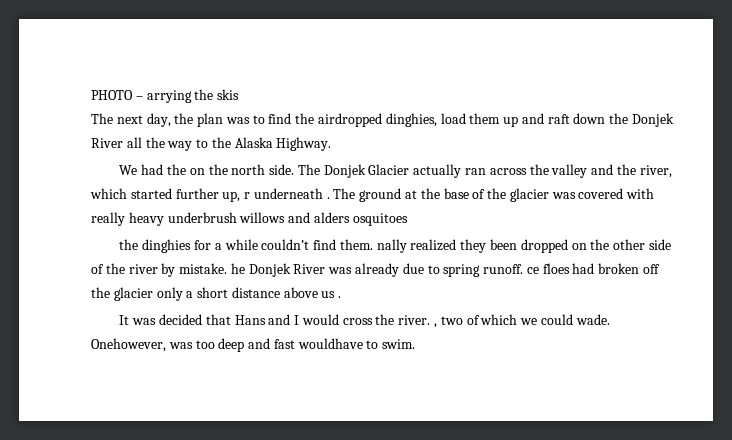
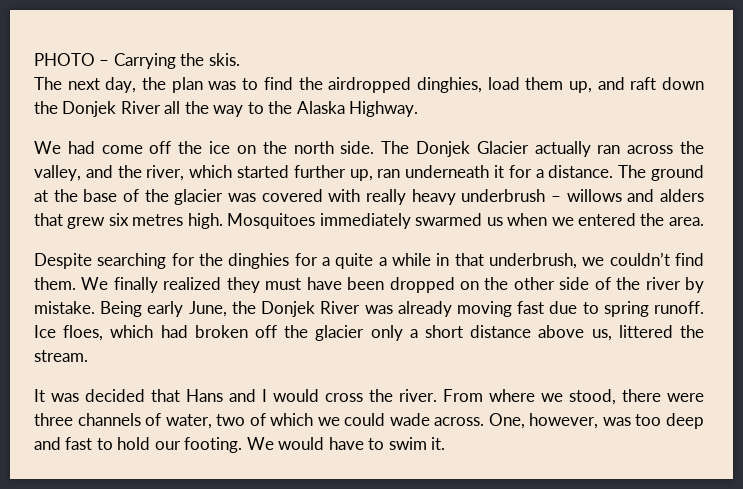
- PHOTO – arrying the skis
+ PHOTO – Carrying the skis.
- The next day, the plan was to find the airdropped dinghies, load them up and raft down the Donjek River all the way to the Alaska Highway.
+ The next day, the plan was to find the airdropped dinghies, load them up, and raft down the Donjek River all the way to the Alaska Highway.
- We had the on the north side.
+ We had come off the ice on the north side.
- The Donjek Glacier actually ran across the valley and the river, which started further up, r underneath .
+ The Donjek Glacier actually ran across the valley, and the river, which started further up, ran underneath it for a distance.
- The ground at the base of the glacier was covered with really heavy underbrush willows and alders osquitoes
- the dinghies for a while couldn’t find them. nally realized they been dropped on the other side of the river by mistake. he Donjek River was already due to spring runoff. ce floes had broken off the glacier only a short distance above us .
+ The ground at the base of the glacier was covered with really heavy underbrush – willows and alders that grew six metres high. Mosquitoes immediately swarmed us when we entered the area.
+ Despite searching for the dinghies for a quite a while in that underbrush, we couldn’t find them. We finally realized they must have been dropped on the other side of the river by mistake. Being early June, the Donjek River was already moving fast due to spring runoff. Ice floes, which had broken off the glacier only a short distance above us, littered the stream.
- It was decided that Hans and I would cross the river. , two of which we could wade. Onehowever, was too deep and fast wouldhave to swim.
+ It was decided that Hans and I would cross the river. From where we stood, there were three channels of water, two of which we could wade across. One, however, was too deep and fast to hold our footing. We would have to swim it.

